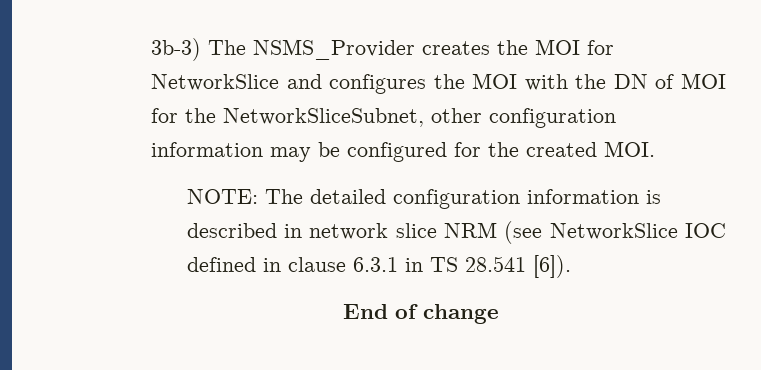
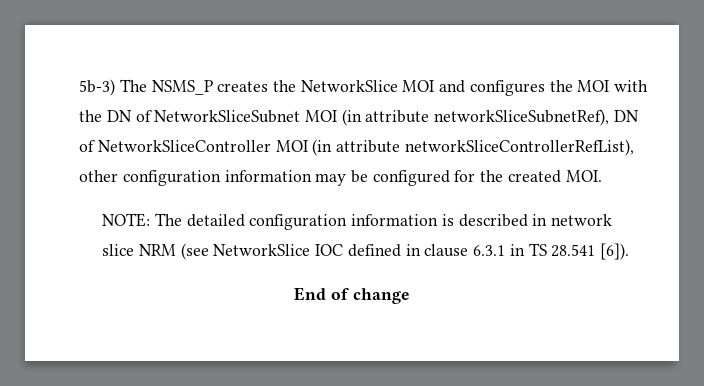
- 3b-3) The NSMS_Provider creates the MOI for NetworkSlice and configures the MOI with the DN of MOI for the NetworkSliceSubnet, other configuration information may be configured for the created MOI.
+ 5b-3) The NSMS_P creates the NetworkSlice MOI and configures the MOI with the DN of NetworkSliceSubnet MOI (in attribute networkSliceSubnetRef), DN of NetworkSliceController MOI (in attribute networkSliceControllerRefList), other configuration information may be configured for the created MOI.

